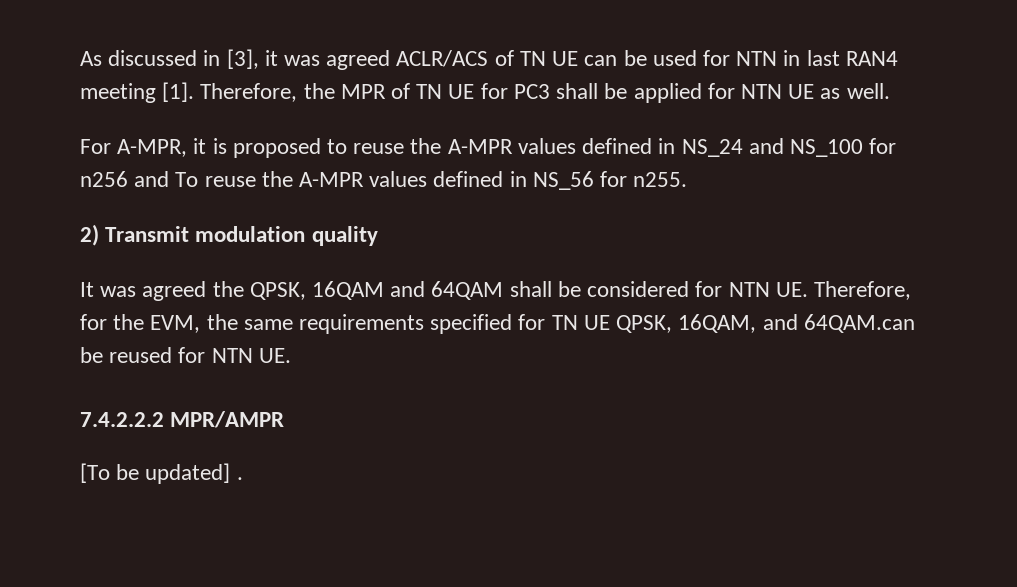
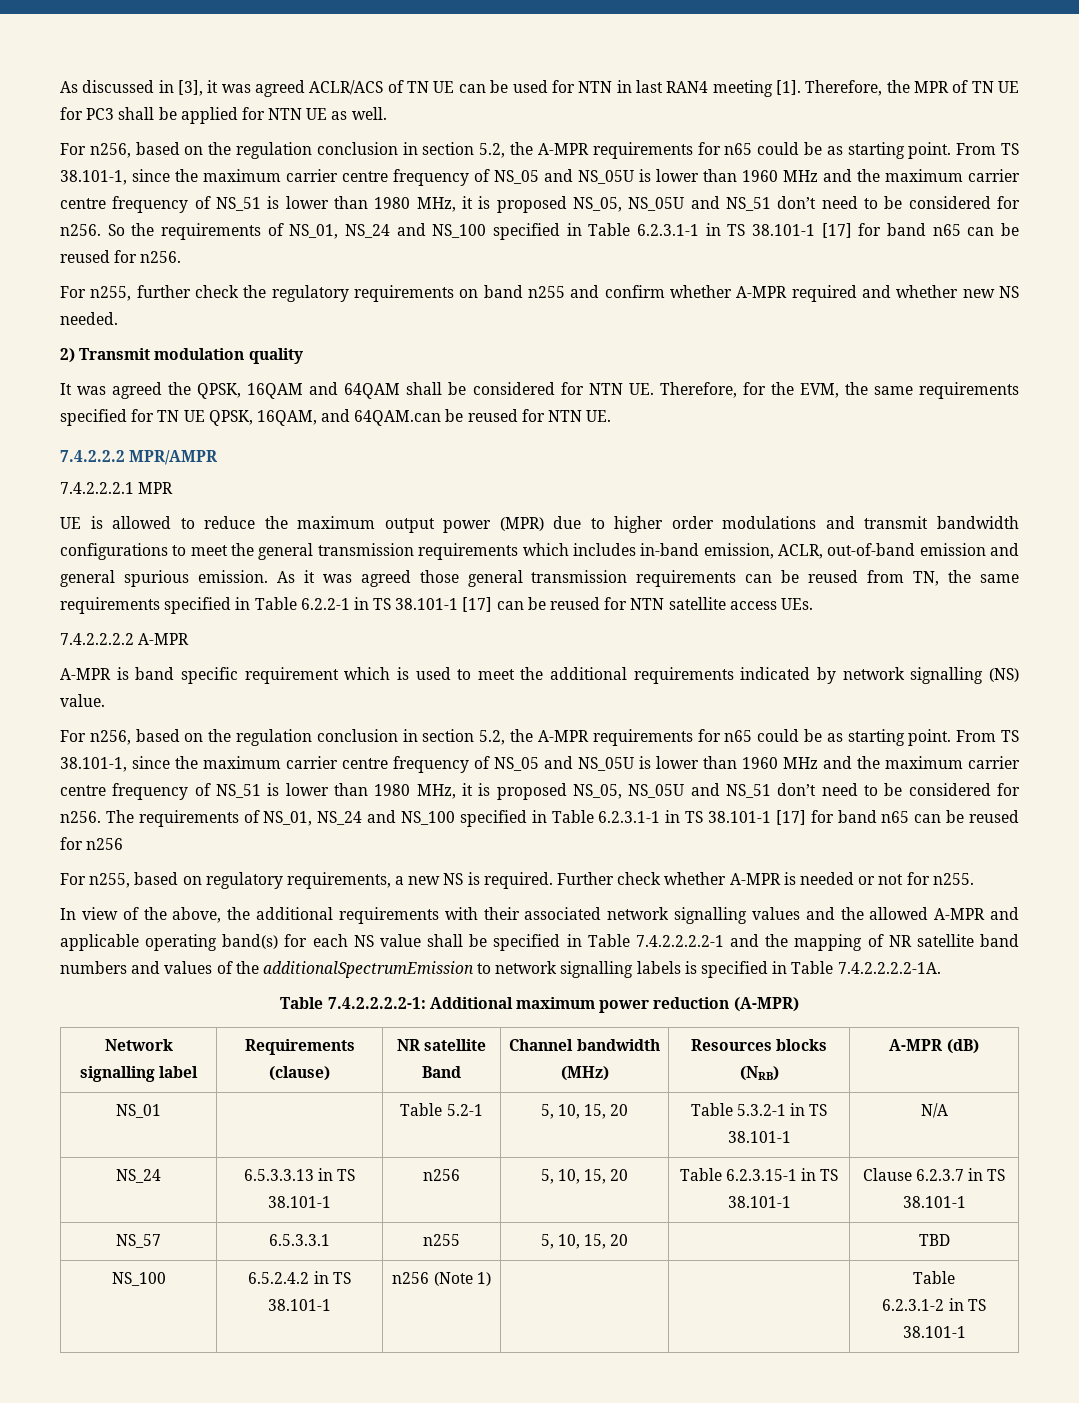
- For A-MPR, it is proposed to reuse the A-MPR values defined in NS_24 and NS_100 for n256 and To reuse the A-MPR values defined in NS_56 for n255.
+ For n256, based on the regulation conclusion in section 5.2, the A-MPR requirements for n65 could be as starting point. From TS 38.101-1, since the maximum carrier centre frequency of NS_05 and NS_05U is lower than 1960 MHz and the maximum carrier centre frequency of NS_51 is lower than 1980 MHz, it is proposed NS_05, NS_05U and NS_51 don’t need to be considered for n256. So the requirements of NS_01, NS_24 and NS_100 specified in Table 6.2.3.1-1 in TS 38.101-1 [17] for band n65 can be reused for n256.
+ For n255, further check the regulatory requirements on band n255 and confirm whether A-MPR required and whether new NS needed.
- [To be updated] .
+ 7.4.2.2.2.1 MPR
+ UE is allowed to reduce the maximum output power (MPR) due to higher order modulations and transmit bandwidth configurations to meet the general transmission requirements which includes in-band emission, ACLR, out-of-band emission and general spurious emission. As it was agreed those general transmission requirements can be reused from TN, the same requirements specified in Table 6.2.2-1 in TS 38.101-1 [17] can be reused for NTN satellite access UEs.
+ 7.4.2.2.2.2 A-MPR
+ A-MPR is band specific requirement which is used to meet the additional requirements indicated by network signalling (NS) value.
+ For n256, based on the regulation conclusion in section 5.2, the A-MPR requirements for n65 could be as starting point. From TS 38.101-1, since the maximum carrier centre frequency of NS_05 and NS_05U is lower than 1960 MHz and the maximum carrier centre frequency of NS_51 is lower than 1980 MHz, it is proposed NS_05, NS_05U and NS_51 don’t need to be considered for n256. The requirements of NS_01, NS_24 and NS_100 specified in Table 6.2.3.1-1 in TS 38.101-1 [17] for band n65 can be reused for n256
+ For n255, based on regulatory requirements, a new NS is required. Further check whether A-MPR is needed or not for n255.
+ In view of the above, the additional requirements with their associated network signalling values and the allowed A-MPR and applicable operating band(s) for each NS value shall be specified in Table 7.4.2.2.2.2-1 and the mapping of NR satellite band numbers and values of the additionalSpectrumEmission to network signalling labels is specified in Table 7.4.2.2.2.2-1A.
+ Table 7.4.2.2.2.2-1: Additional maximum power reduction (A-MPR)
+ Network signalling label | Requirements (clause) | NR satellite Band | Channel bandwidth (MHz) | Resources blocks (NRB) | A-MPR (dB)
+ NS_01 | | Table 5.2-1 | 5, 10, 15, 20 | Table 5.3.2-1 in TS 38.101-1 | N/A
+ NS_24 | 6.5.3.3.13 in TS 38.101-1 | n256 | 5, 10, 15, 20 | Table 6.2.3.15-1 in TS 38.101-1 | Clause 6.2.3.7 in TS 38.101-1
+ NS_57 | 6.5.3.3.1 | n255 | 5, 10, 15, 20 | | TBD
+ NS_100 | 6.5.2.4.2 in TS 38.101-1 | n256 (Note 1) | | | Table
+ 6.2.3.1-2 in TS 38.101-1

